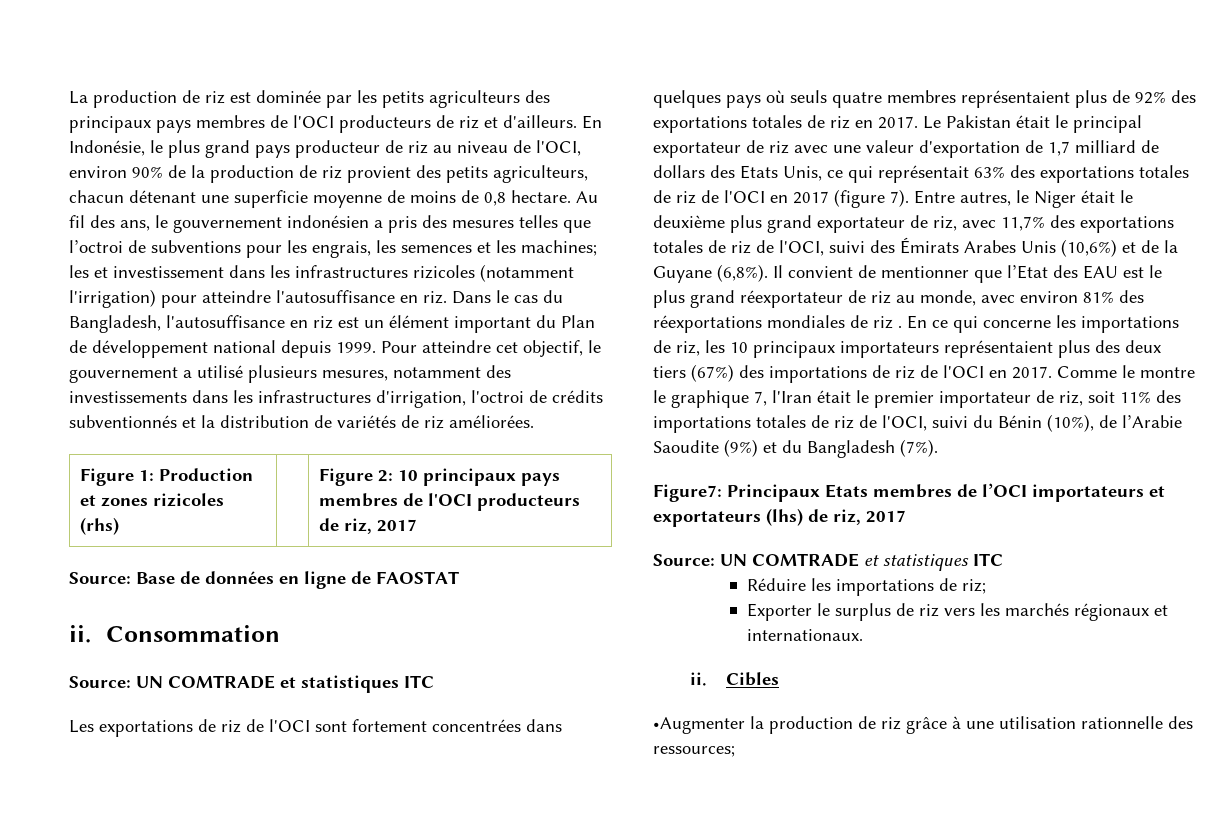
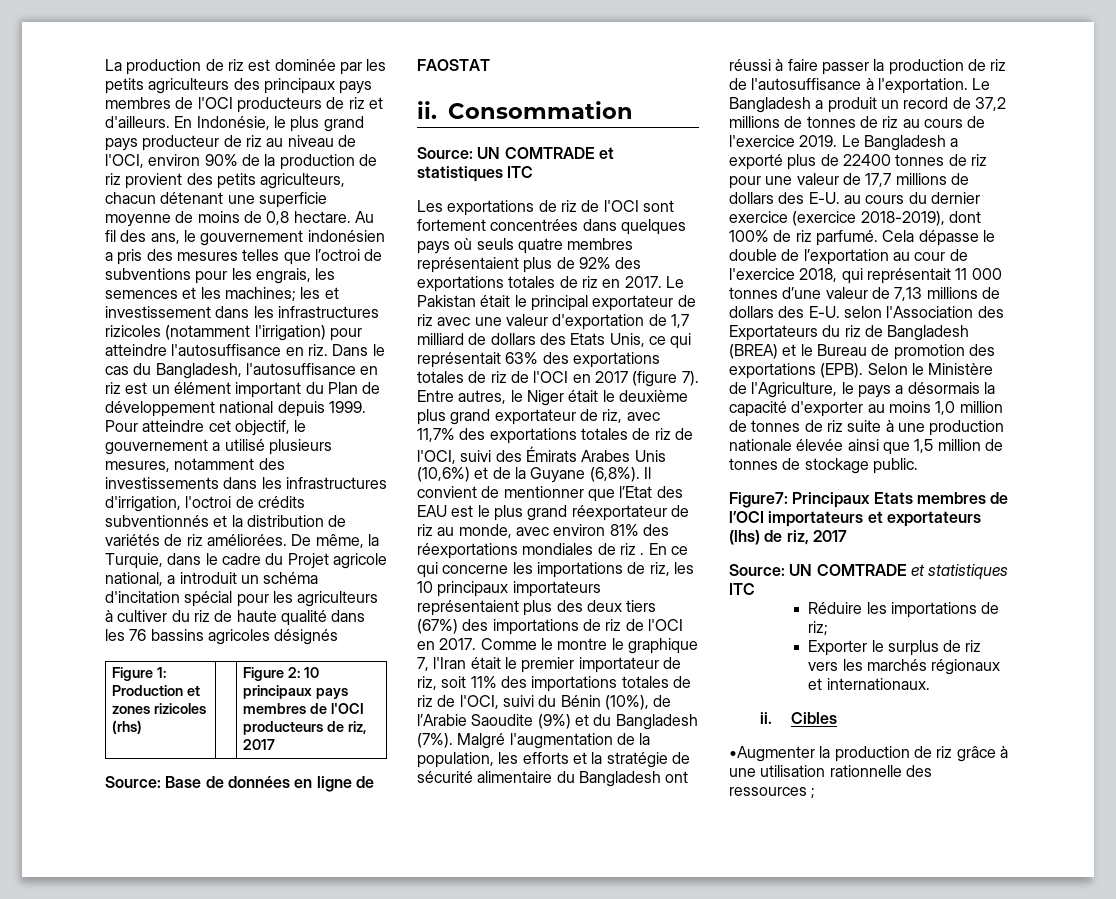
+ De même, la Turquie, dans le cadre du Projet agricole national, a introduit un schéma d'incitation spécial pour les agriculteurs à cultiver du riz de haute qualité dans les 76 bassins agricoles désignés
+ Malgré l'augmentation de la population, les efforts et la stratégie de sécurité alimentaire du Bangladesh ont réussi à faire passer la production de riz de l'autosuffisance à l'exportation. Le Bangladesh a produit un record de 37,2 millions de tonnes de riz au cours de l'exercice 2019. Le Bangladesh a exporté plus de 22400 tonnes de riz pour une valeur de 17,7 millions de dollars des E-U. au cours du dernier exercice (exercice 2018-2019), dont 100% de riz parfumé. Cela dépasse le double de l’exportation au cour de l'exercice 2018, qui représentait 11 000 tonnes d’une valeur de 7,13 millions de dollars des E-U. selon l'Association des Exportateurs du riz de Bangladesh (BREA) et le Bureau de promotion des exportations (EPB). Selon le Ministère de l'Agriculture, le pays a désormais la capacité d'exporter au moins 1,0 million de tonnes de riz suite à une production nationale élevée ainsi que 1,5 million de tonnes de stockage public.
- •Augmenter la production de riz grâce à une utilisation rationnelle des ressources;
+ •Augmenter la production de riz grâce à une utilisation rationnelle des ressources ;

